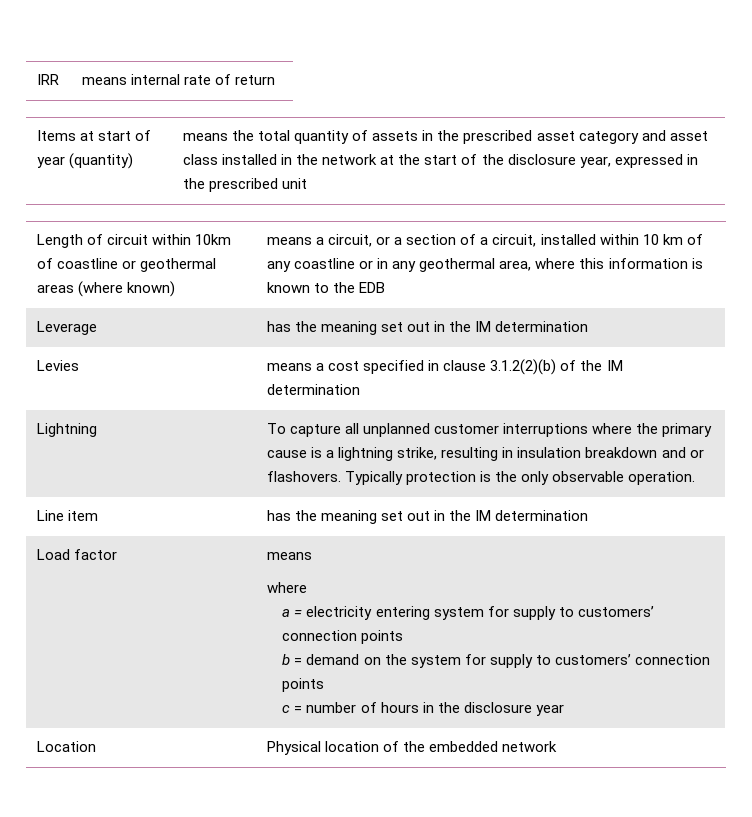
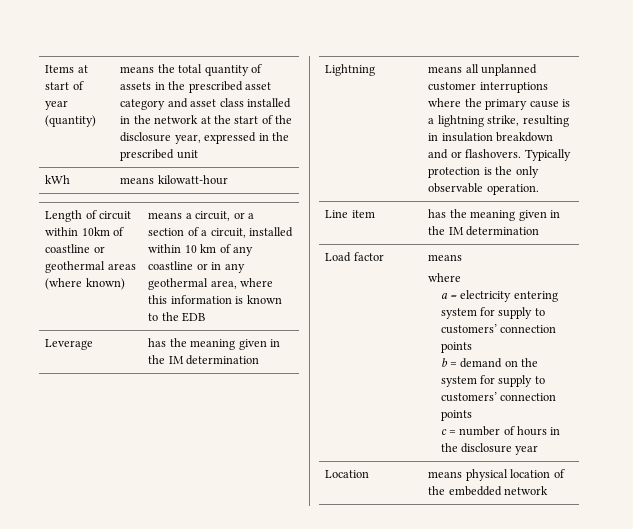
- IRR | means internal rate of return
+ kWh | means kilowatt-hour
- Leverage | has the meaning set out in the IM determination
- Levies | means a cost specified in clause 3.1.2(2)(b) of the IM determination
+ Leverage | has the meaning given in the IM determination
- Lightning | To capture all unplanned customer interruptions where the primary cause is a lightning strike, resulting in insulation breakdown and or flashovers. Typically protection is the only observable operation.
+ Lightning | means all unplanned customer interruptions where the primary cause is a lightning strike, resulting in insulation breakdown and or flashovers. Typically protection is the only observable operation.
- Line item | has the meaning set out in the IM determination
+ Line item | has the meaning given in the IM determination
- Location | Physical location of the embedded network
+ Location | means physical location of the embedded network

